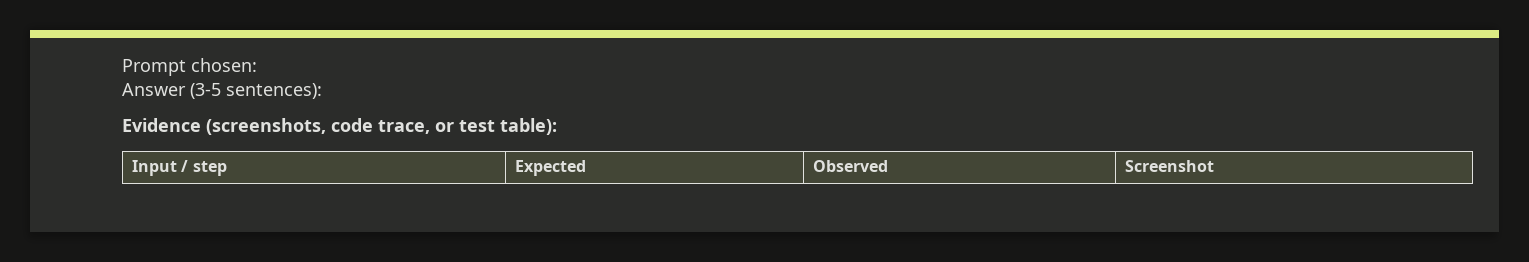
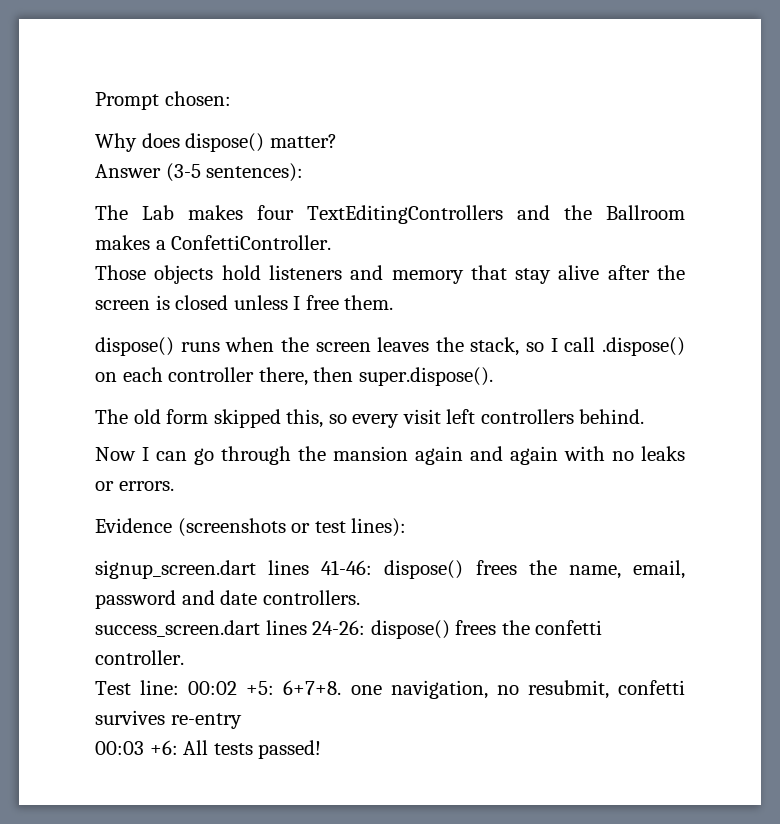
+ Why does dispose() matter?
- Evidence (screenshots, code trace, or test table):
- Input / step | Expected | Observed | Screenshot
+ The Lab makes four TextEditingControllers and the Ballroom makes a ConfettiController.
+ Those objects hold listeners and memory that stay alive after the screen is closed unless I free them.
+ dispose() runs when the screen leaves the stack, so I call .dispose() on each controller there, then super.dispose().
+ The old form skipped this, so every visit left controllers behind.
+ Now I can go through the mansion again and again with no leaks or errors.
+ Evidence (screenshots or test lines):
+ signup_screen.dart lines 41-46: dispose() frees the name, email, password and date controllers.
+ success_screen.dart lines 24-26: dispose() frees the confetti controller.
+ Test line: 00:02 +5: 6+7+8. one navigation, no resubmit, confetti survives re-entry
+ 00:03 +6: All tests passed!

